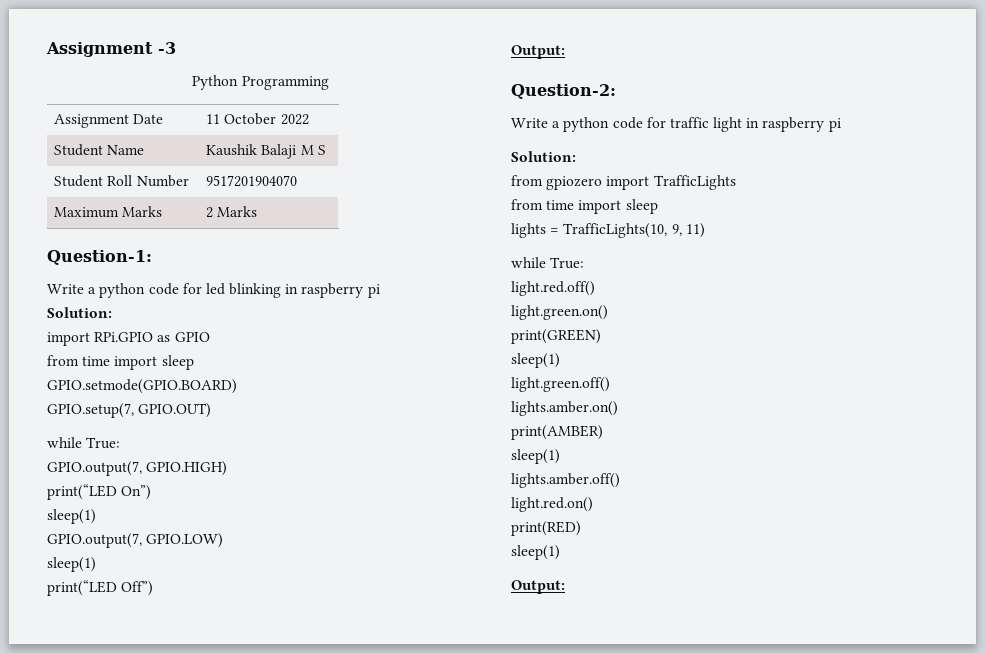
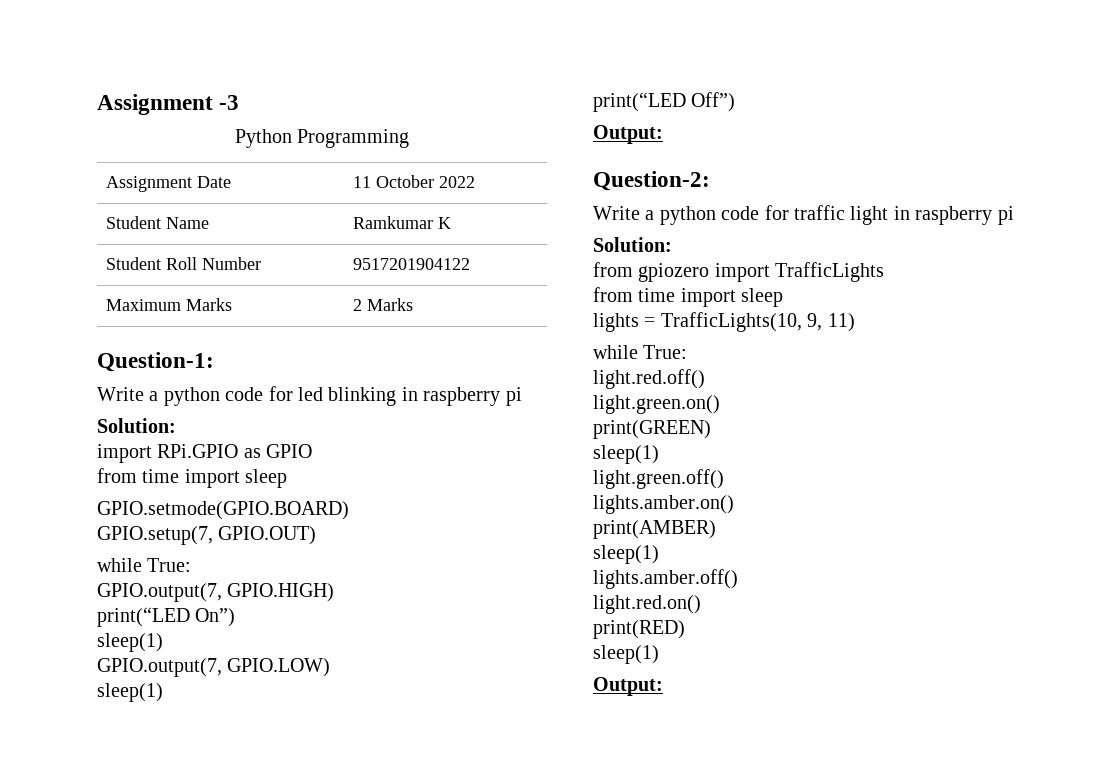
- Student Name | Kaushik Balaji M S
+ Student Name | Ramkumar K
- Student Roll Number | 9517201904070
+ Student Roll Number | 9517201904122

